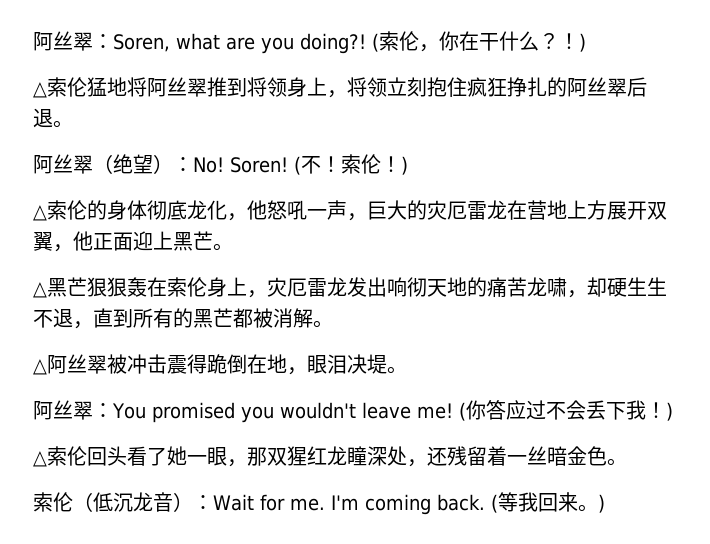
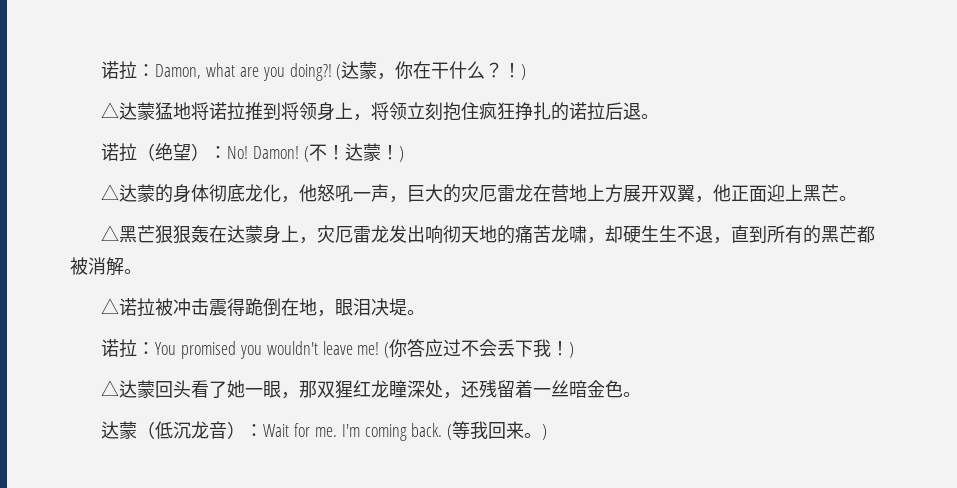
- 阿丝翠：Soren, what are you doing?!
+ 诺拉：Damon, what are you doing?!
- (索伦，你在干什么？
+ (达蒙，你在干什么？
- △索伦猛地将阿丝翠推到将领身上，将领立刻抱住疯狂挣扎的阿丝翠后退。
+ △达蒙猛地将诺拉推到将领身上，将领立刻抱住疯狂挣扎的诺拉后退。
- 阿丝翠（绝望）：No!
+ 诺拉（绝望）：No!
- Soren!
+ Damon!
- 索伦！)
- △索伦的身体彻底龙化，他怒吼一声，巨大的灾厄雷龙在营地上方展开双翼，他正面迎上黑芒。
+ 达蒙！)
+ △达蒙的身体彻底龙化，他怒吼一声，巨大的灾厄雷龙在营地上方展开双翼，他正面迎上黑芒。
- △黑芒狠狠轰在索伦身上，灾厄雷龙发出响彻天地的痛苦龙啸，却硬生生不退，直到所有的黑芒都被消解。
+ △黑芒狠狠轰在达蒙身上，灾厄雷龙发出响彻天地的痛苦龙啸，却硬生生不退，直到所有的黑芒都被消解。
- △阿丝翠被冲击震得跪倒在地，眼泪决堤。
+ △诺拉被冲击震得跪倒在地，眼泪决堤。
- 阿丝翠：You promised you wouldn't leave me!
+ 诺拉：You promised you wouldn't leave me!
- △索伦回头看了她一眼，那双猩红龙瞳深处，还残留着一丝暗金色。
+ △达蒙回头看了她一眼，那双猩红龙瞳深处，还残留着一丝暗金色。
- 索伦（低沉龙音）：Wait for me.
+ 达蒙（低沉龙音）：Wait for me.

